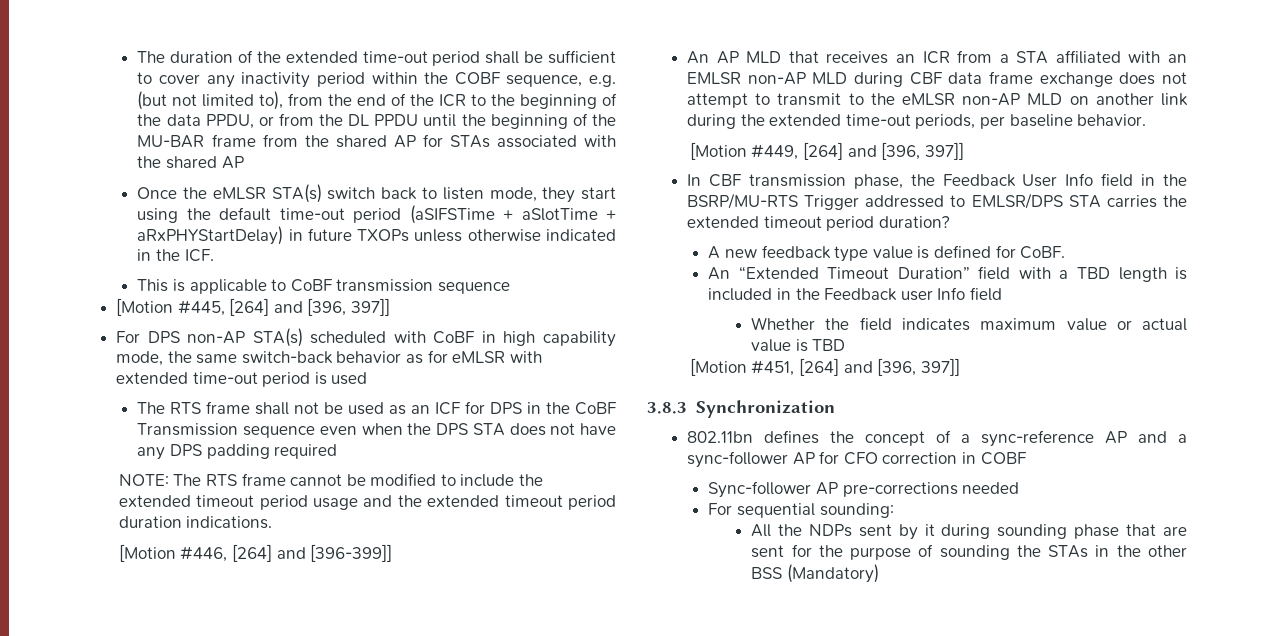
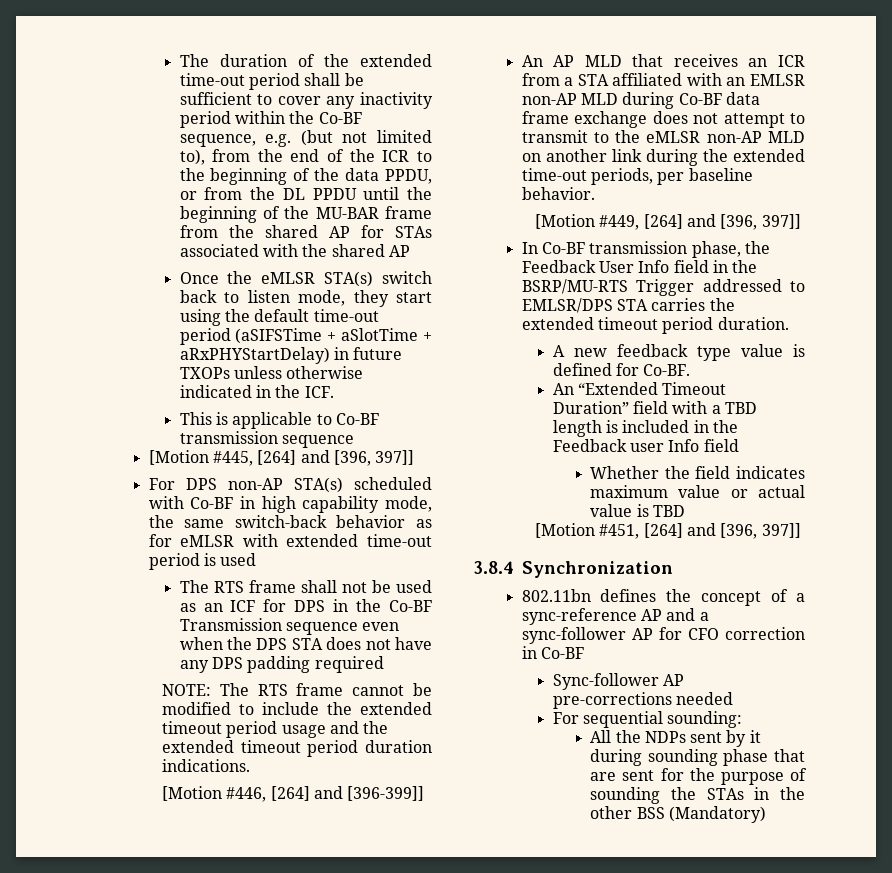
- The duration of the extended time-out period shall be sufficient to cover any inactivity period within the COBF sequence, e.g. (but not limited to), from the end of the ICR to the beginning of the data PPDU, or from the DL PPDU until the beginning of the MU-BAR frame from the shared AP for STAs associated with the shared AP
+ The duration of the extended time-out period shall be sufficient to cover any inactivity period within the Co-BF sequence, e.g. (but not limited to), from the end of the ICR to the beginning of the data PPDU, or from the DL PPDU until the beginning of the MU-BAR frame from the shared AP for STAs associated with the shared AP
- This is applicable to CoBF transmission sequence
+ This is applicable to Co-BF transmission sequence
- For DPS non-AP STA(s) scheduled with CoBF in high capability mode, the same switch-back behavior as for eMLSR with extended time-out period is used
+ For DPS non-AP STA(s) scheduled with Co-BF in high capability mode, the same switch-back behavior as for eMLSR with extended time-out period is used
- The RTS frame shall not be used as an ICF for DPS in the CoBF Transmission sequence even when the DPS STA does not have any DPS padding required
+ The RTS frame shall not be used as an ICF for DPS in the Co-BF Transmission sequence even when the DPS STA does not have any DPS padding required
- An AP MLD that receives an ICR from a STA affiliated with an EMLSR non-AP MLD during CBF data frame exchange does not attempt to transmit to the eMLSR non-AP MLD on another link during the extended time-out periods, per baseline behavior.
+ An AP MLD that receives an ICR from a STA affiliated with an EMLSR non-AP MLD during Co-BF data frame exchange does not attempt to transmit to the eMLSR non-AP MLD on another link during the extended time-out periods, per baseline behavior.
- In CBF transmission phase, the Feedback User Info field in the BSRP/MU-RTS Trigger addressed to EMLSR/DPS STA carries the extended timeout period duration?
+ In Co-BF transmission phase, the Feedback User Info field in the BSRP/MU-RTS Trigger addressed to EMLSR/DPS STA carries the extended timeout period duration.
- A new feedback type value is defined for CoBF.
+ A new feedback type value is defined for Co-BF.
- 3.8.3 Synchronization
+ 3.8.4 Synchronization
- 802.11bn defines the concept of a sync-reference AP and a sync-follower AP for CFO correction in COBF
+ 802.11bn defines the concept of a sync-reference AP and a sync-follower AP for CFO correction in Co-BF

